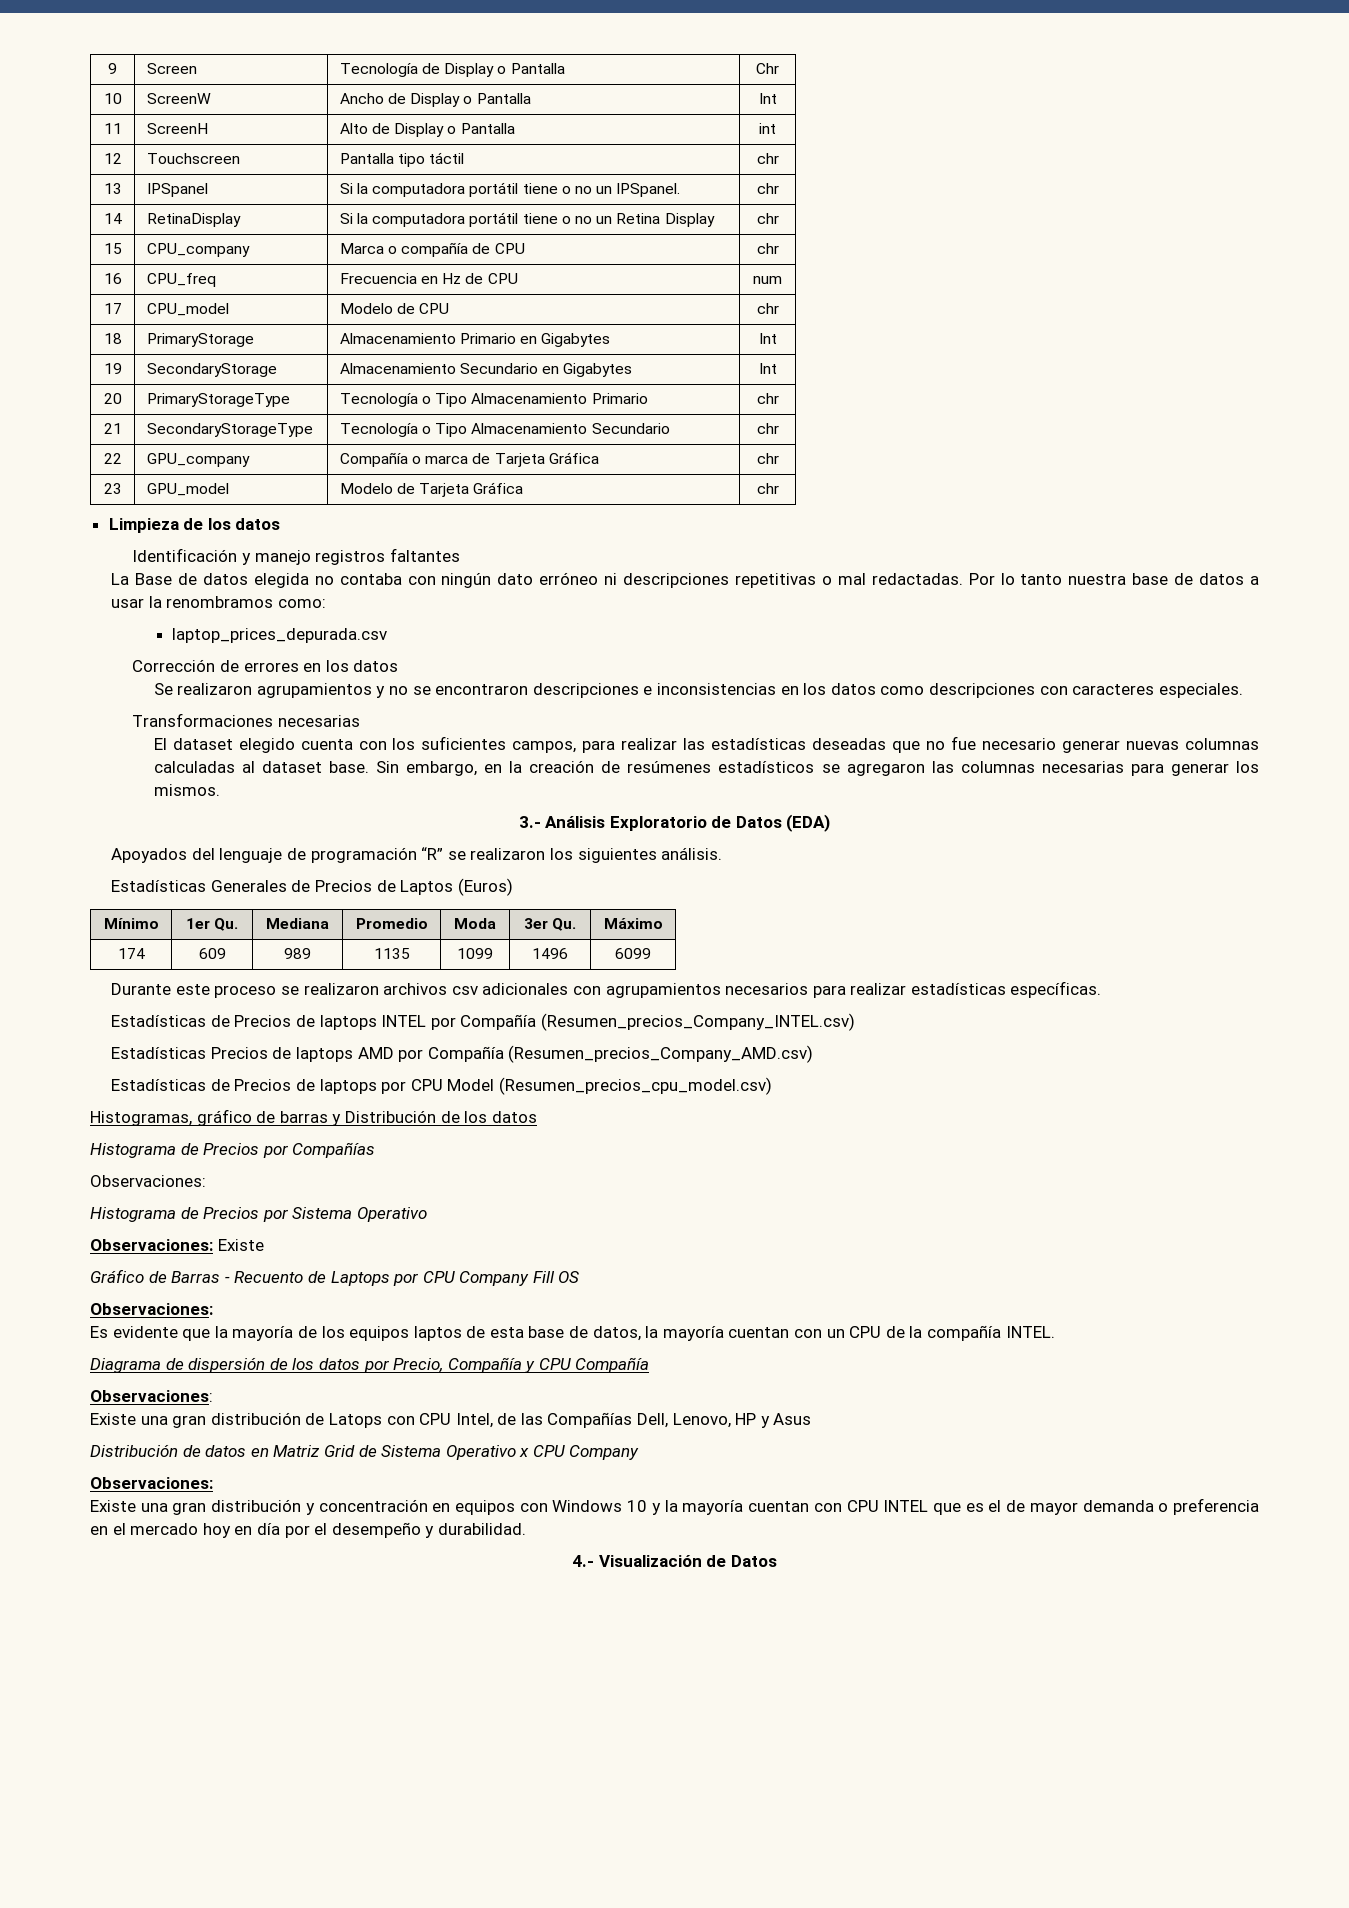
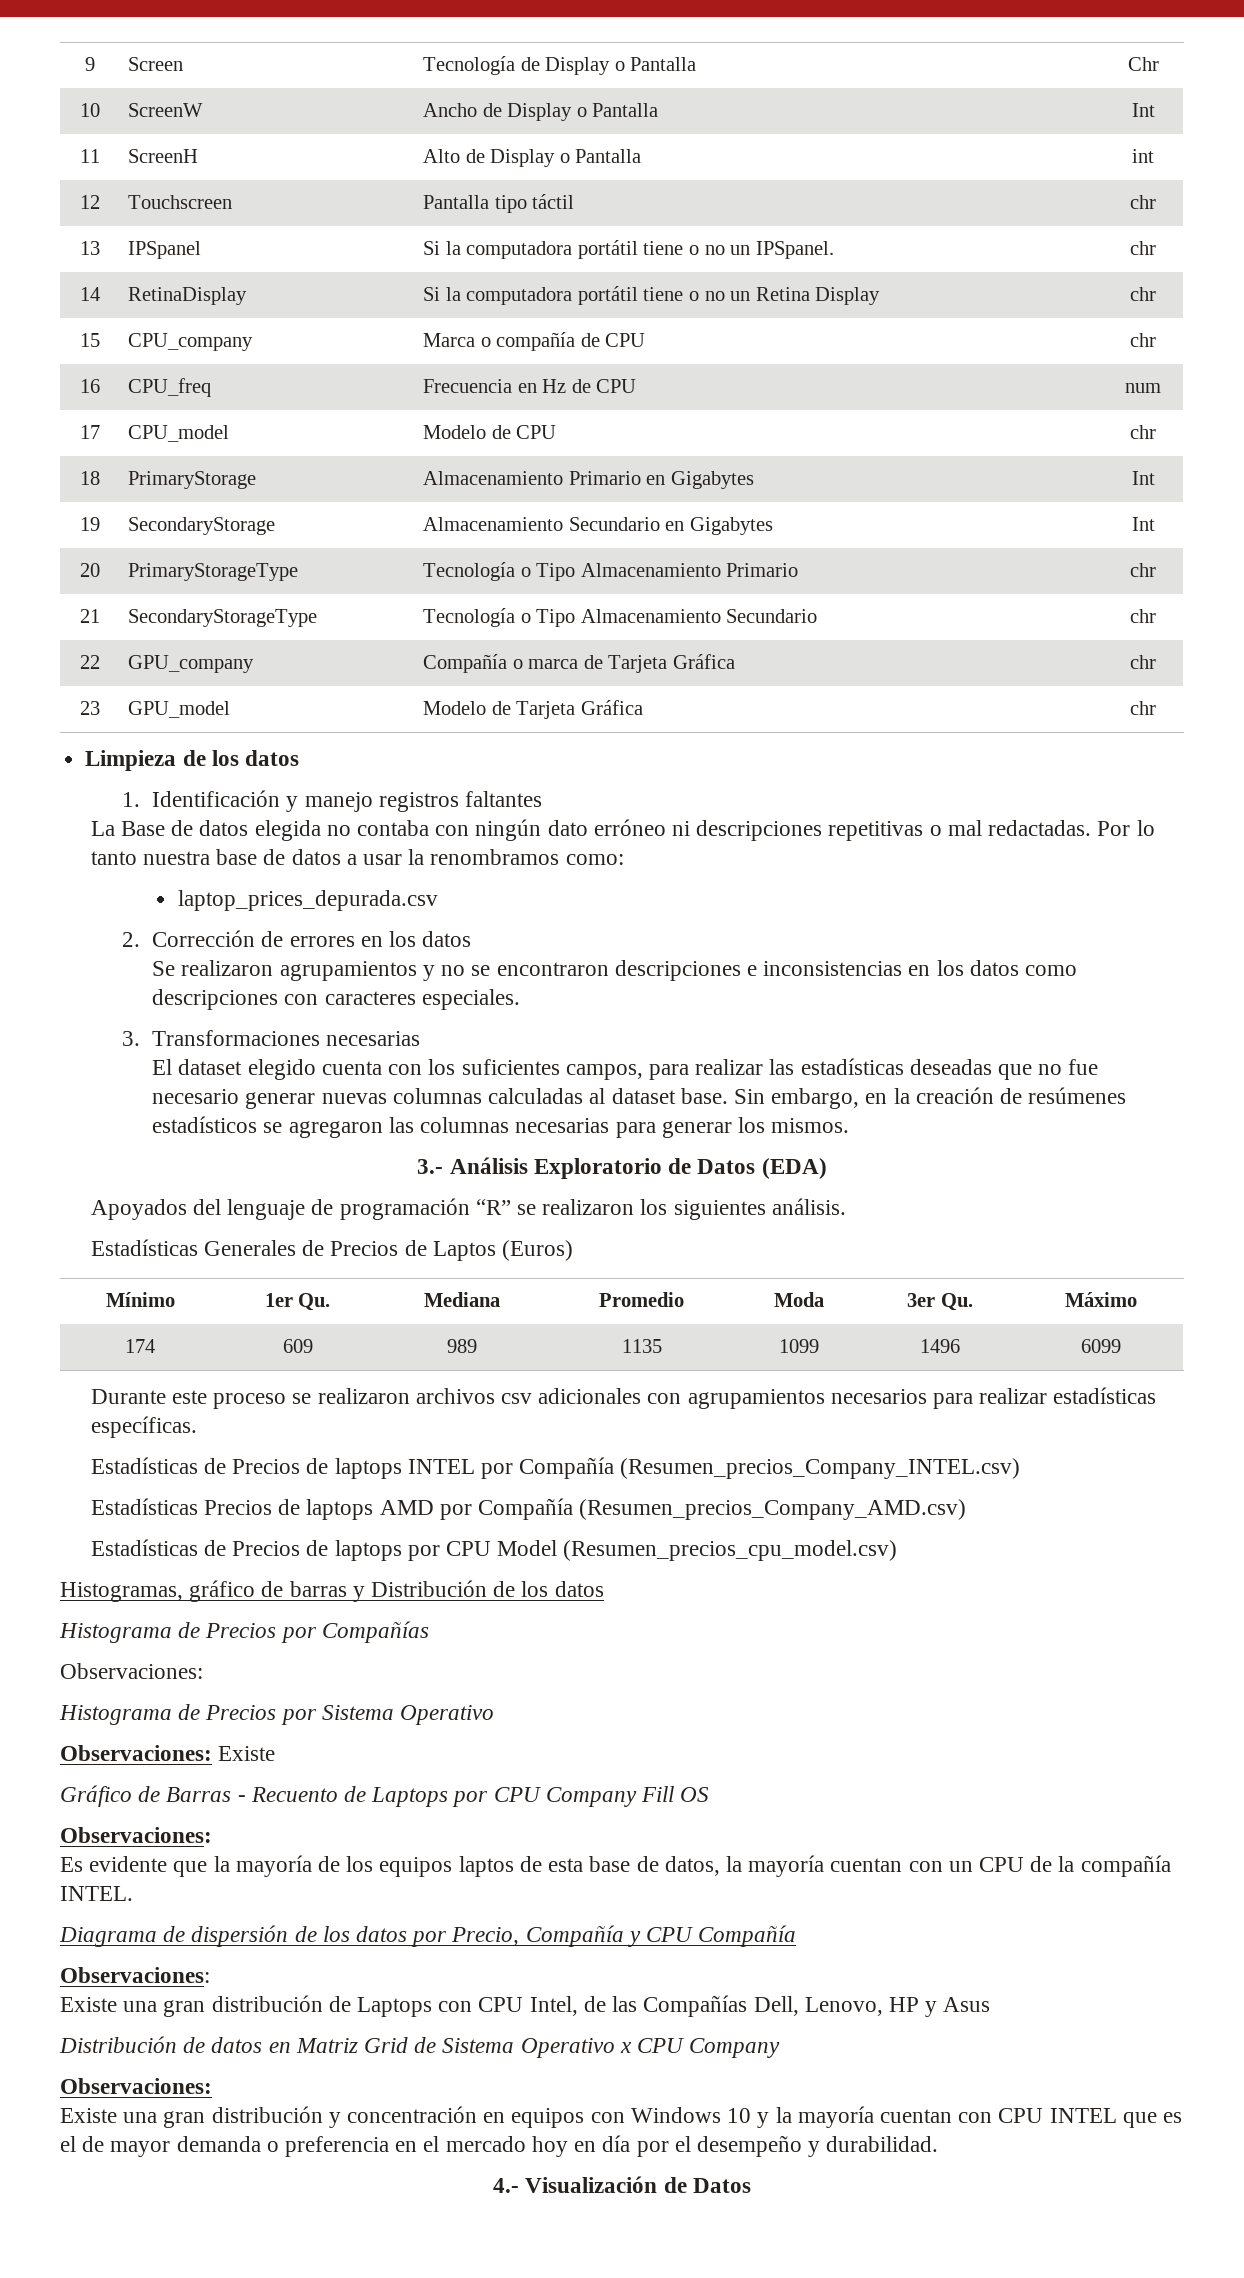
- Identificación y manejo registros faltantes
+ 1. Identificación y manejo registros faltantes
- Corrección de errores en los datos
+ 2. Corrección de errores en los datos
- Transformaciones necesarias
+ 3. Transformaciones necesarias
- Existe una gran distribución de Latops con CPU Intel, de las Compañías Dell, Lenovo, HP y Asus
+ Existe una gran distribución de Laptops con CPU Intel, de las Compañías Dell, Lenovo, HP y Asus

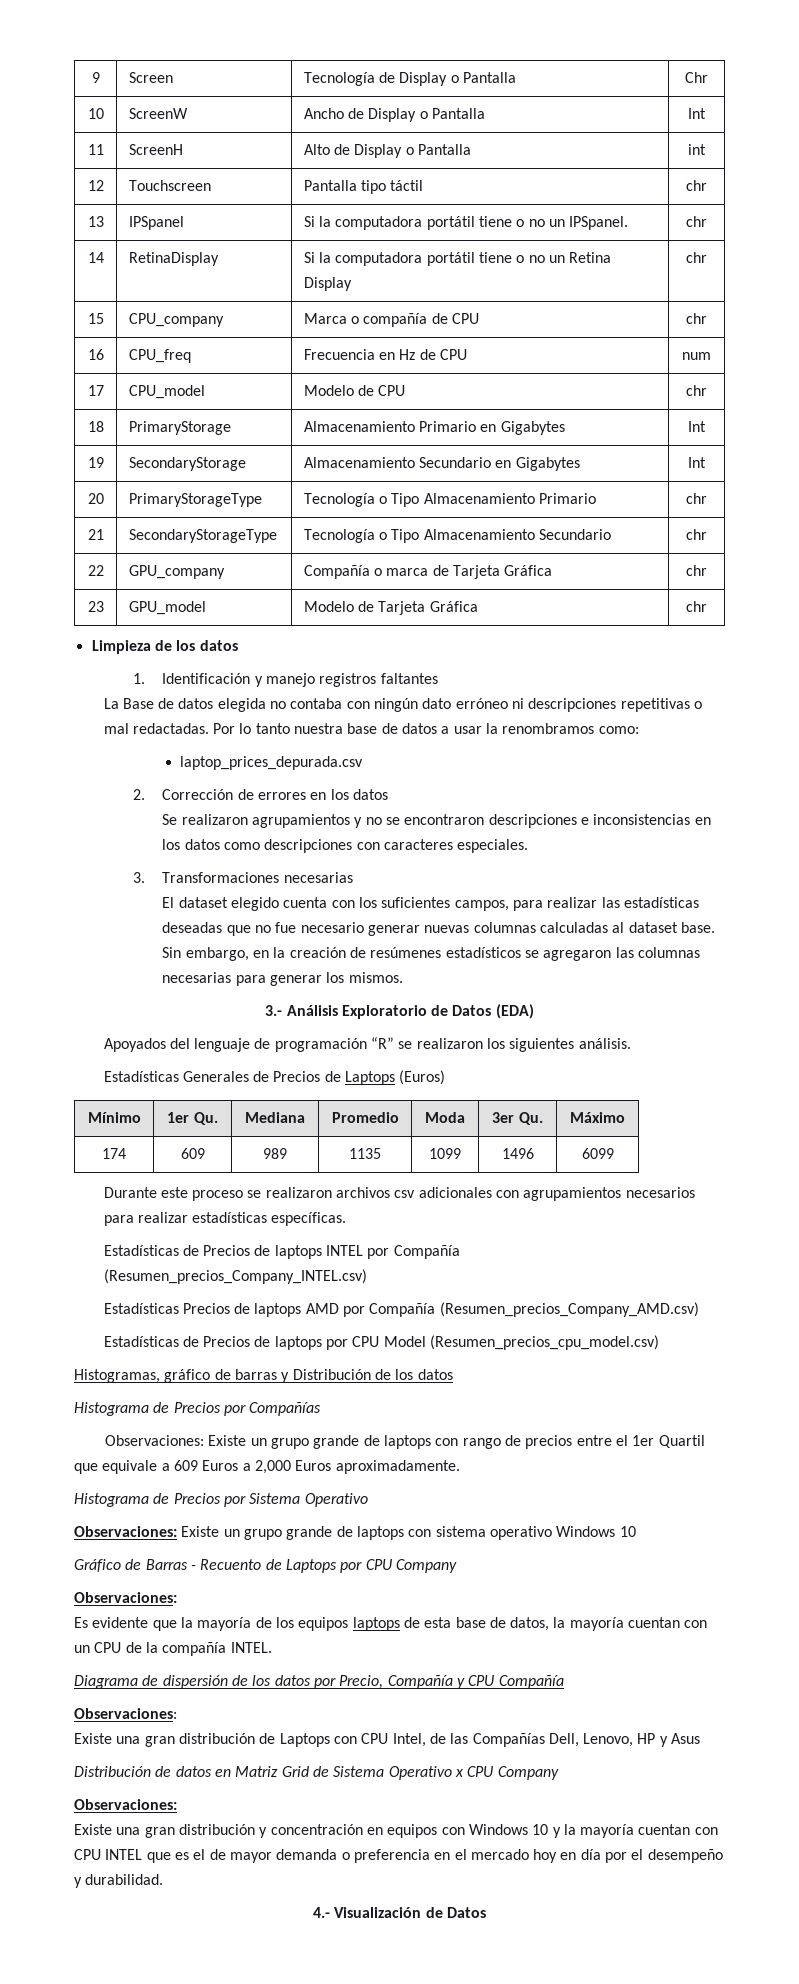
- Estadísticas Generales de Precios de Laptos (Euros)
+ Estadísticas Generales de Precios de Laptops (Euros)
  Histograma de Precios por Compañías
- Observaciones:
+ Observaciones: Existe un grupo grande de laptops con rango de precios entre el 1er Quartil que equivale a 609 Euros a 2,000 Euros aproximadamente.
- Observaciones: Existe
+ Observaciones: Existe un grupo grande de laptops con sistema operativo Windows 10
- Gráfico de Barras - Recuento de Laptops por CPU Company Fill OS
+ Gráfico de Barras - Recuento de Laptops por CPU Company
- Es evidente que la mayoría de los equipos laptos de esta base de datos, la mayoría cuentan con un CPU de la compañía INTEL.
+ Es evidente que la mayoría de los equipos laptops de esta base de datos, la mayoría cuentan con un CPU de la compañía INTEL.

